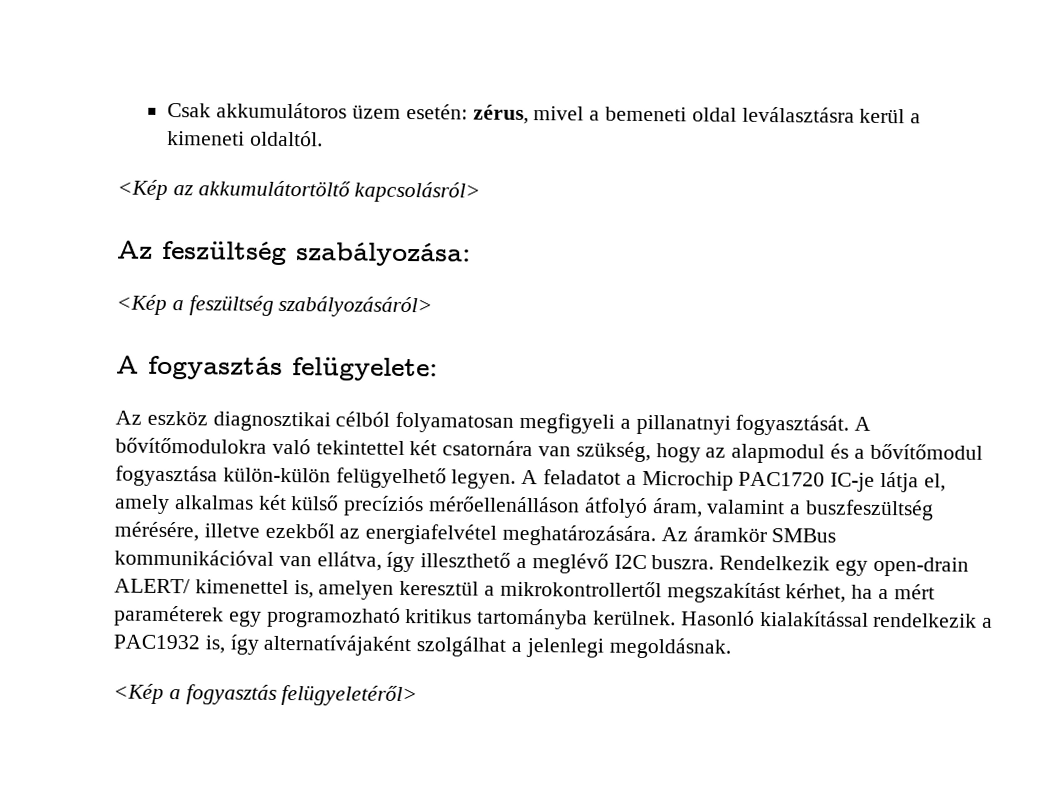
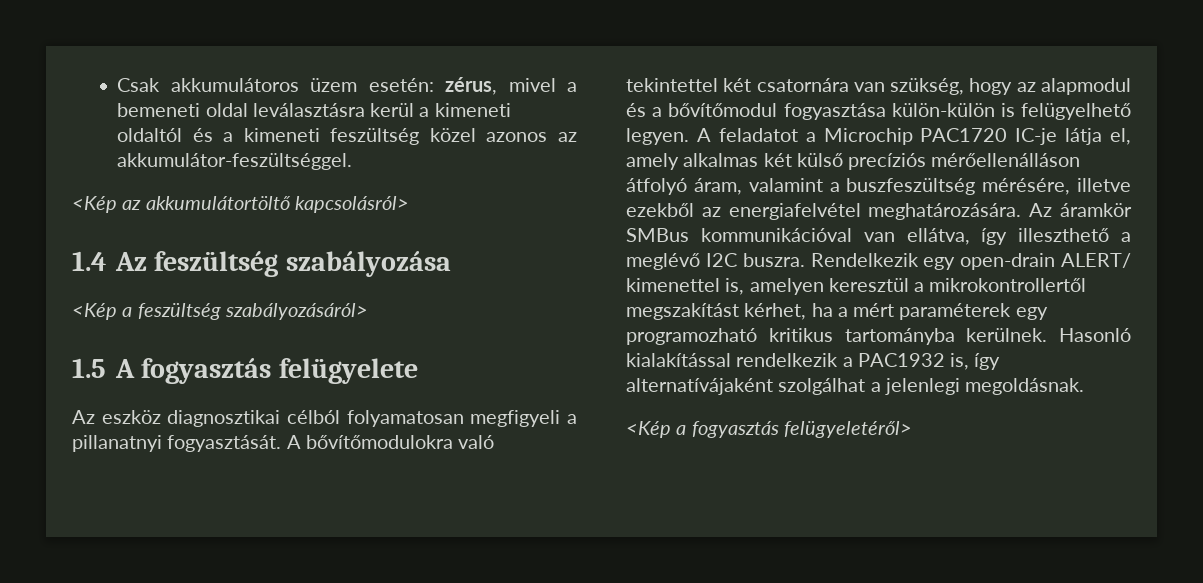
- Csak akkumulátoros üzem esetén: zérus, mivel a bemeneti oldal leválasztásra kerül a kimeneti oldaltól.
+ Csak akkumulátoros üzem esetén: zérus, mivel a bemeneti oldal leválasztásra kerül a kimeneti oldaltól és a kimeneti feszültség közel azonos az akkumulátor-feszültséggel.
- Az feszültség szabályozása:
+ 1.4 Az feszültség szabályozása
- A fogyasztás felügyelete:
+ 1.5 A fogyasztás felügyelete
- A bővítőmodulokra való tekintettel két csatornára van szükség, hogy az alapmodul és a bővítőmodul fogyasztása külön-külön felügyelhető legyen.
+ A bővítőmodulokra való tekintettel két csatornára van szükség, hogy az alapmodul és a bővítőmodul fogyasztása külön-külön is felügyelhető legyen.

